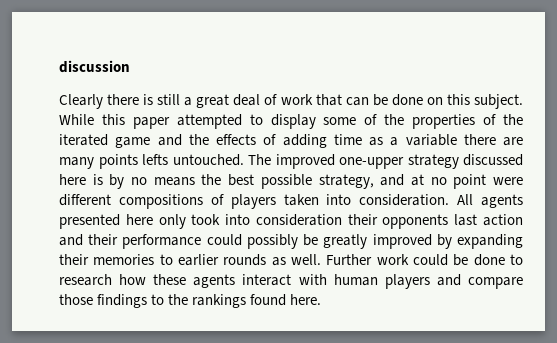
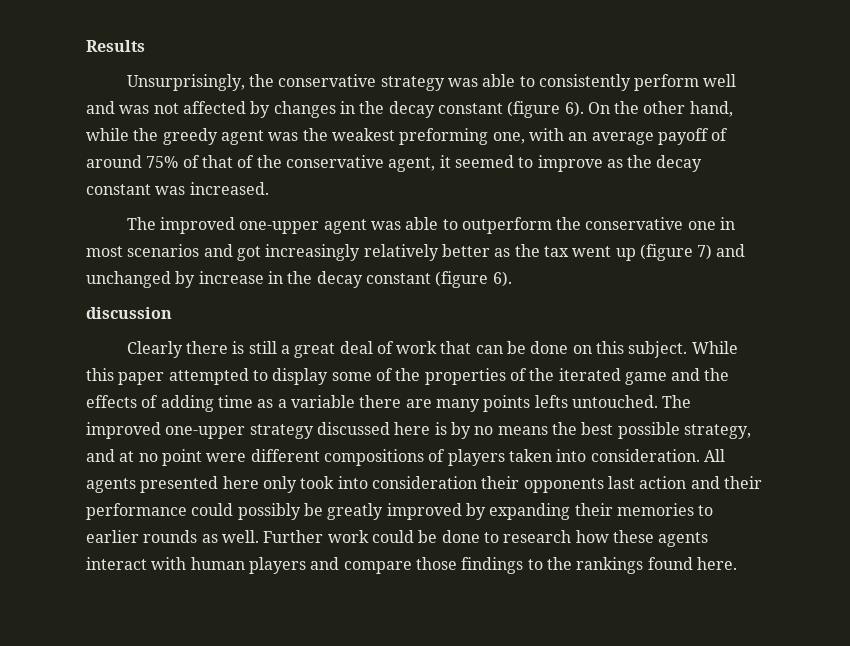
+ Results
+ Unsurprisingly, the conservative strategy was able to consistently perform well and was not affected by changes in the decay constant (figure 6). On the other hand, while the greedy agent was the weakest preforming one, with an average payoff of around 75% of that of the conservative agent, it seemed to improve as the decay constant was increased.
+ The improved one-upper agent was able to outperform the conservative one in most scenarios and got increasingly relatively better as the tax went up (figure 7) and unchanged by increase in the decay constant (figure 6).

